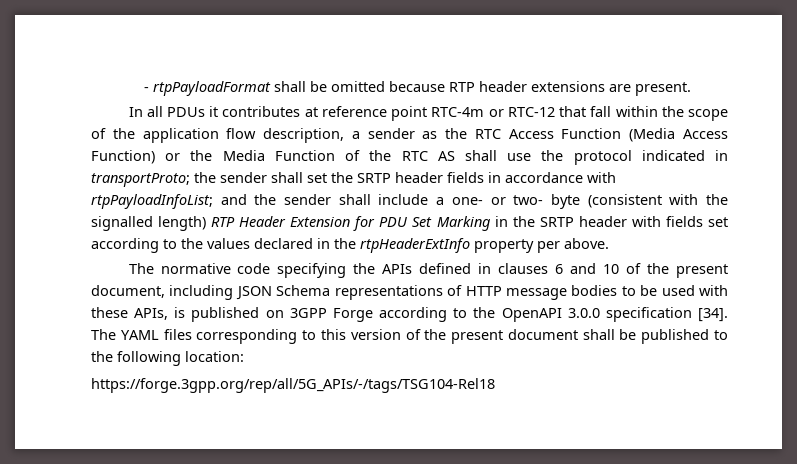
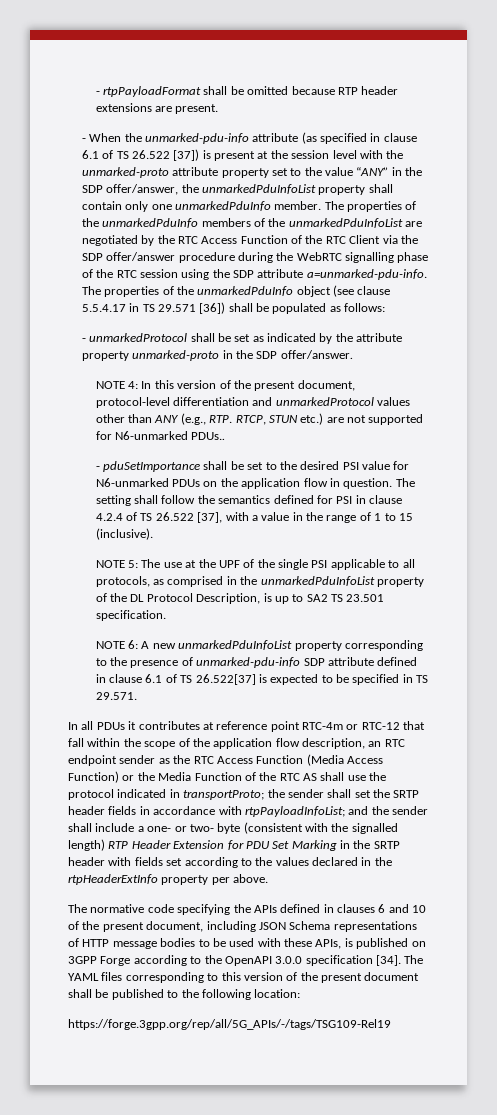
+ - When the unmarked-pdu-info attribute (as specified in clause 6.1 of TS 26.522 [37]) is present at the session level with the unmarked-proto attribute property set to the value “ANY” in the SDP offer/answer, the unmarkedPduInfoList property shall contain only one unmarkedPduInfo member. The properties of the unmarkedPduInfo members of the unmarkedPduInfoList are negotiated by the RTC Access Function of the RTC Client via the SDP offer/answer procedure during the WebRTC signalling phase of the RTC session using the SDP attribute a=unmarked-pdu-info. The properties of the unmarkedPduInfo object (see clause 5.5.4.17 in TS 29.571 [36]) shall be populated as follows:
+ - unmarkedProtocol shall be set as indicated by the attribute property unmarked-proto in the SDP offer/answer.
+ NOTE 4: In this version of the present document, protocol-level differentiation and unmarkedProtocol values other than ANY (e.g., RTP. RTCP, STUN etc.) are not supported for N6-unmarked PDUs..
+ - pduSetImportance shall be set to the desired PSI value for N6-unmarked PDUs on the application flow in question. The setting shall follow the semantics defined for PSI in clause 4.2.4 of TS 26.522 [37], with a value in the range of 1 to 15 (inclusive).
+ NOTE 5: The use at the UPF of the single PSI applicable to all protocols, as comprised in the unmarkedPduInfoList property of the DL Protocol Description, is up to SA2 TS 23.501 specification.
+ NOTE 6: A new unmarkedPduInfoList property corresponding to the presence of unmarked-pdu-info SDP attribute defined in clause 6.1 of TS 26.522[37] is expected to be specified in TS 29.571.
- In all PDUs it contributes at reference point RTC-4m or RTC-12 that fall within the scope of the application flow description, a sender as the RTC Access Function (Media Access Function) or the Media Function of the RTC AS shall use the protocol indicated in transportProto;
+ In all PDUs it contributes at reference point RTC-4m or RTC-12 that fall within the scope of the application flow description, an RTC endpoint sender as the RTC Access Function (Media Access Function) or the Media Function of the RTC AS shall use the protocol indicated in transportProto;
- https://forge.3gpp.org/rep/all/5G_APIs/-/tags/TSG104-Rel18
+ https://forge.3gpp.org/rep/all/5G_APIs/-/tags/TSG109-Rel19

